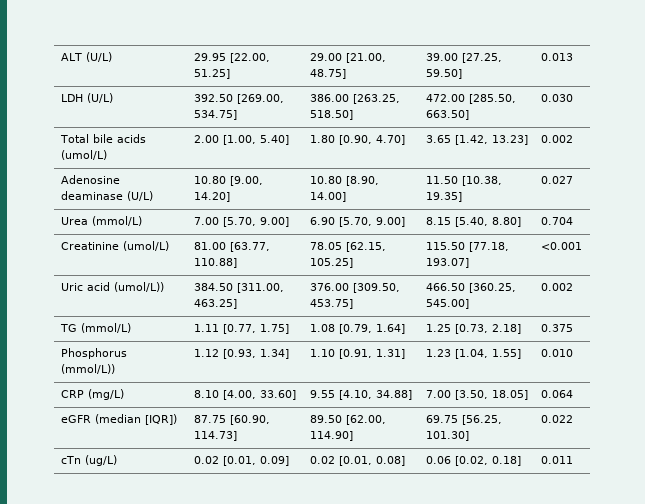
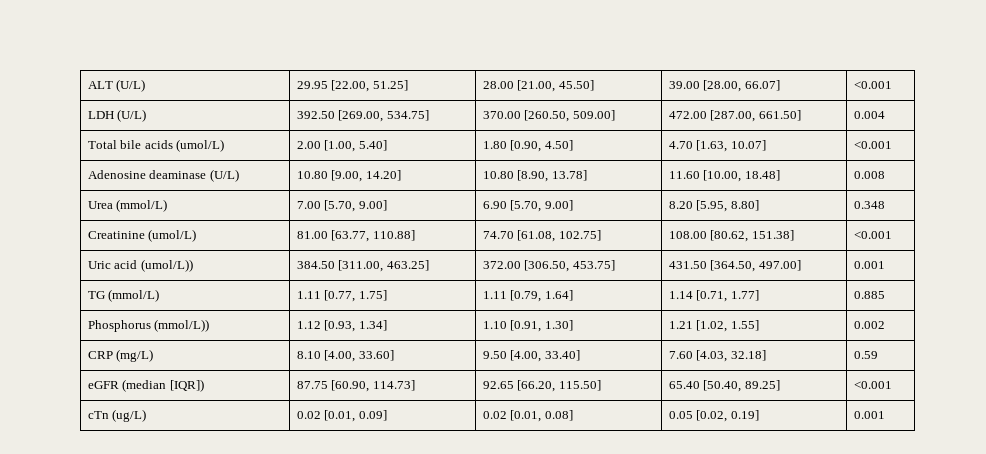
- ALT (U/L) | 29.95 [22.00, 51.25] | 29.00 [21.00, 48.75] | 39.00 [27.25, 59.50] | 0.013
+ ALT (U/L) | 29.95 [22.00, 51.25] | 28.00 [21.00, 45.50] | 39.00 [28.00, 66.07] | <0.001
- LDH (U/L) | 392.50 [269.00, 534.75] | 386.00 [263.25, 518.50] | 472.00 [285.50, 663.50] | 0.030
+ LDH (U/L) | 392.50 [269.00, 534.75] | 370.00 [260.50, 509.00] | 472.00 [287.00, 661.50] | 0.004
- Total bile acids (umol/L) | 2.00 [1.00, 5.40] | 1.80 [0.90, 4.70] | 3.65 [1.42, 13.23] | 0.002
+ Total bile acids (umol/L) | 2.00 [1.00, 5.40] | 1.80 [0.90, 4.50] | 4.70 [1.63, 10.07] | <0.001
- Adenosine deaminase (U/L) | 10.80 [9.00, 14.20] | 10.80 [8.90, 14.00] | 11.50 [10.38, 19.35] | 0.027
+ Adenosine deaminase (U/L) | 10.80 [9.00, 14.20] | 10.80 [8.90, 13.78] | 11.60 [10.00, 18.48] | 0.008
- Urea (mmol/L) | 7.00 [5.70, 9.00] | 6.90 [5.70, 9.00] | 8.15 [5.40, 8.80] | 0.704
+ Urea (mmol/L) | 7.00 [5.70, 9.00] | 6.90 [5.70, 9.00] | 8.20 [5.95, 8.80] | 0.348
- Creatinine (umol/L) | 81.00 [63.77, 110.88] | 78.05 [62.15, 105.25] | 115.50 [77.18, 193.07] | <0.001
+ Creatinine (umol/L) | 81.00 [63.77, 110.88] | 74.70 [61.08, 102.75] | 108.00 [80.62, 151.38] | <0.001
- Uric acid (umol/L)) | 384.50 [311.00, 463.25] | 376.00 [309.50, 453.75] | 466.50 [360.25, 545.00] | 0.002
+ Uric acid (umol/L)) | 384.50 [311.00, 463.25] | 372.00 [306.50, 453.75] | 431.50 [364.50, 497.00] | 0.001
- TG (mmol/L) | 1.11 [0.77, 1.75] | 1.08 [0.79, 1.64] | 1.25 [0.73, 2.18] | 0.375
+ TG (mmol/L) | 1.11 [0.77, 1.75] | 1.11 [0.79, 1.64] | 1.14 [0.71, 1.77] | 0.885
- Phosphorus (mmol/L)) | 1.12 [0.93, 1.34] | 1.10 [0.91, 1.31] | 1.23 [1.04, 1.55] | 0.010
+ Phosphorus (mmol/L)) | 1.12 [0.93, 1.34] | 1.10 [0.91, 1.30] | 1.21 [1.02, 1.55] | 0.002
- CRP (mg/L) | 8.10 [4.00, 33.60] | 9.55 [4.10, 34.88] | 7.00 [3.50, 18.05] | 0.064
+ CRP (mg/L) | 8.10 [4.00, 33.60] | 9.50 [4.00, 33.40] | 7.60 [4.03, 32.18] | 0.59
- eGFR (median [IQR]) | 87.75 [60.90, 114.73] | 89.50 [62.00, 114.90] | 69.75 [56.25, 101.30] | 0.022
+ eGFR (median [IQR]) | 87.75 [60.90, 114.73] | 92.65 [66.20, 115.50] | 65.40 [50.40, 89.25] | <0.001
- cTn (ug/L) | 0.02 [0.01, 0.09] | 0.02 [0.01, 0.08] | 0.06 [0.02, 0.18] | 0.011
+ cTn (ug/L) | 0.02 [0.01, 0.09] | 0.02 [0.01, 0.08] | 0.05 [0.02, 0.19] | 0.001

